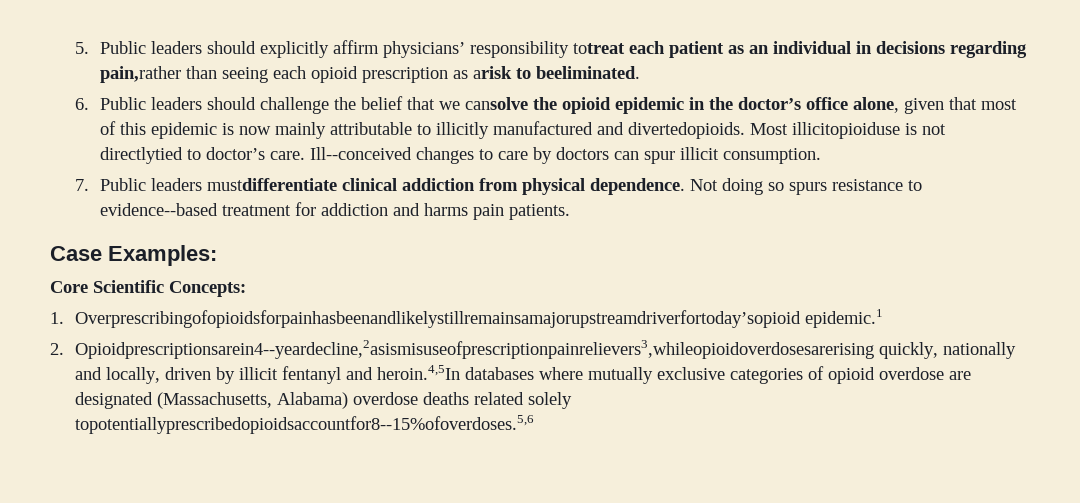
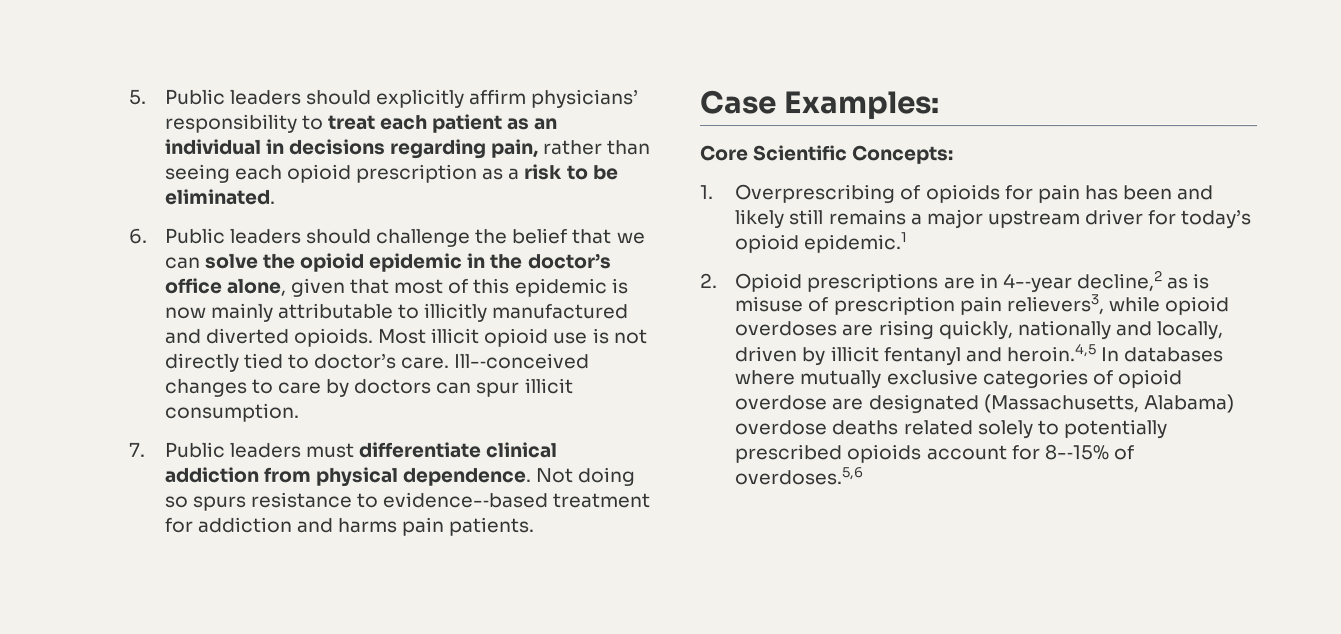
- 5. Public leaders should explicitly affirm physicians’ responsibility totreat each patient as an individual in decisions regarding pain,rather than seeing each opioid prescription as arisk to beeliminated.
+ 5. Public leaders should explicitly affirm physicians’ responsibility to treat each patient as an individual in decisions regarding pain, rather than seeing each opioid prescription as a risk to be eliminated.
- 6. Public leaders should challenge the belief that we cansolve the opioid epidemic in the doctor’s office alone, given that most of this epidemic is now mainly attributable to illicitly manufactured and divertedopioids. Most illicitopioiduse is not directlytied to doctor’s care.
+ 6. Public leaders should challenge the belief that we can solve the opioid epidemic in the doctor’s office alone, given that most of this epidemic is now mainly attributable to illicitly manufactured and diverted opioids. Most illicit opioid use is not directly tied to doctor’s care.
- 7. Public leaders mustdifferentiate clinical addiction from physical dependence.
+ 7. Public leaders must differentiate clinical addiction from physical dependence.
- 1. Overprescribingofopioidsforpainhasbeenandlikelystillremainsamajorupstreamdriverfortoday’sopioid epidemic.1
- 2. Opioidprescriptionsarein4-‐yeardecline,2asismisuseofprescriptionpainrelievers3,whileopioidoverdosesarerising quickly, nationally and locally, driven by illicit fentanyl and heroin.4,5In databases where mutually exclusive categories of opioid overdose are designated (Massachusetts, Alabama) overdose deaths related solely topotentiallyprescribedopioidsaccountfor8-‐15%ofoverdoses.5,6
+ 1. Overprescribing of opioids for pain has been and likely still remains a major upstream driver for today’s opioid epidemic.1
+ 2. Opioid prescriptions are in 4-‐year decline,2 as is misuse of prescription pain relievers3, while opioid overdoses are rising quickly, nationally and locally, driven by illicit fentanyl and heroin.4,5 In databases where mutually exclusive categories of opioid overdose are designated (Massachusetts, Alabama) overdose deaths related solely to potentially prescribed opioids account for 8-‐15% of overdoses.5,6

